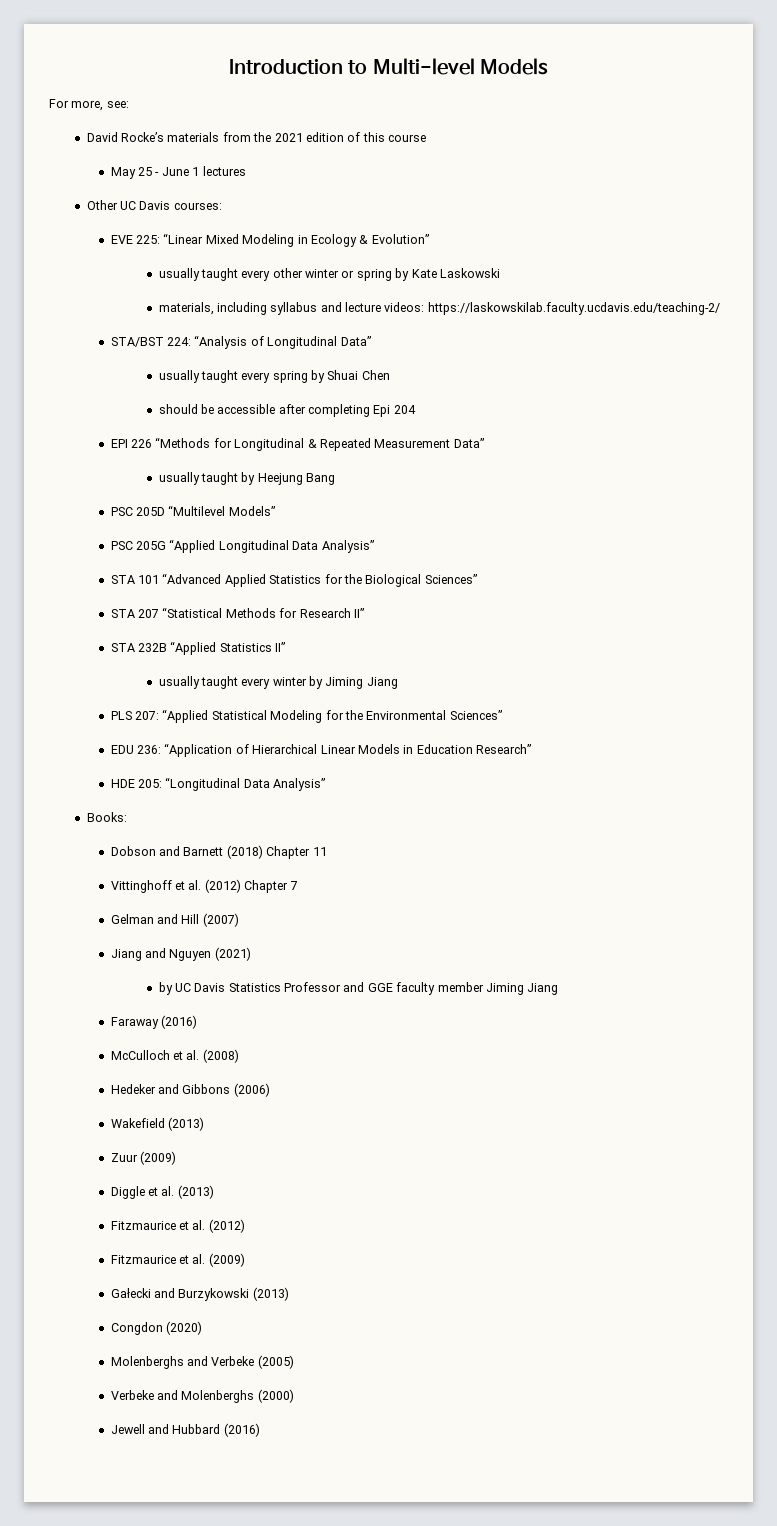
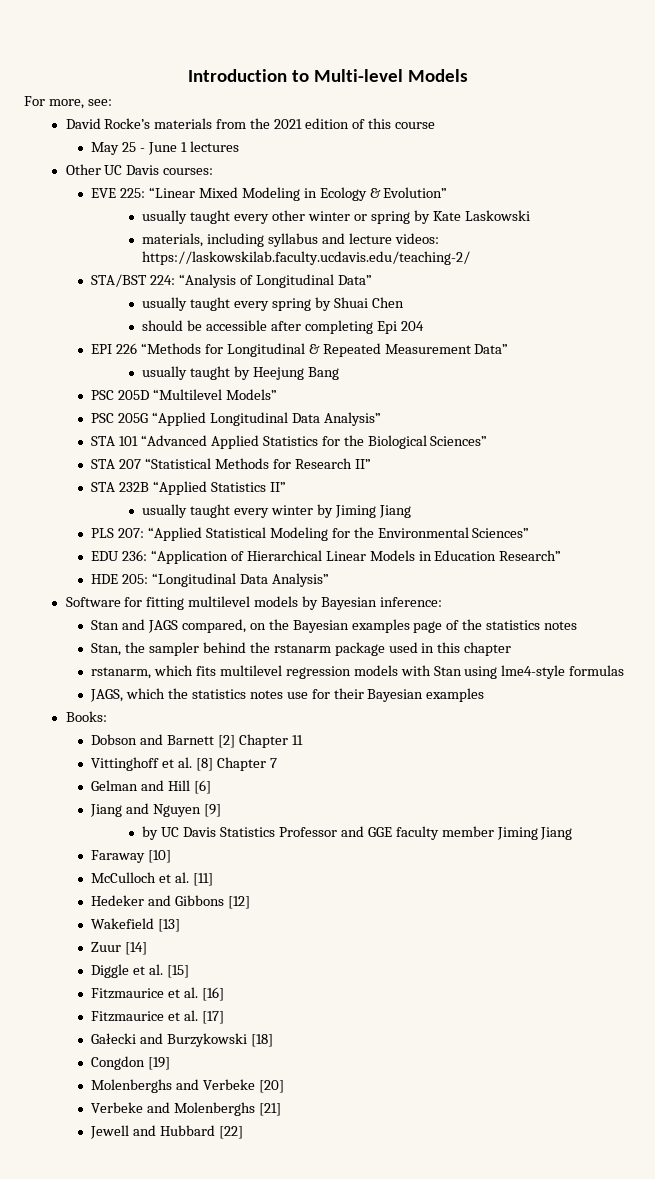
+ Software for fitting multilevel models by Bayesian inference:
+ Stan and JAGS compared, on the Bayesian examples page of the statistics notes
+ Stan, the sampler behind the rstanarm package used in this chapter
+ rstanarm, which fits multilevel regression models with Stan using lme4-style formulas
+ JAGS, which the statistics notes use for their Bayesian examples
- Dobson and Barnett (2018) Chapter 11
+ Dobson and Barnett [2] Chapter 11
- Vittinghoff et al. (2012) Chapter 7
+ Vittinghoff et al. [8] Chapter 7
- Gelman and Hill (2007)
+ Gelman and Hill [6]
- Jiang and Nguyen (2021)
+ Jiang and Nguyen [9]
- Faraway (2016)
+ Faraway [10]
- McCulloch et al. (2008)
+ McCulloch et al. [11]
- Hedeker and Gibbons (2006)
+ Hedeker and Gibbons [12]
- Wakefield (2013)
+ Wakefield [13]
- Zuur (2009)
+ Zuur [14]
- Diggle et al. (2013)
- Fitzmaurice et al. (2012)
- Fitzmaurice et al. (2009)
+ Diggle et al. [15]
+ Fitzmaurice et al. [16]
+ Fitzmaurice et al. [17]
- Gałecki and Burzykowski (2013)
+ Gałecki and Burzykowski [18]
- Congdon (2020)
+ Congdon [19]
- Molenberghs and Verbeke (2005)
+ Molenberghs and Verbeke [20]
- Verbeke and Molenberghs (2000)
+ Verbeke and Molenberghs [21]
- Jewell and Hubbard (2016)
+ Jewell and Hubbard [22]

